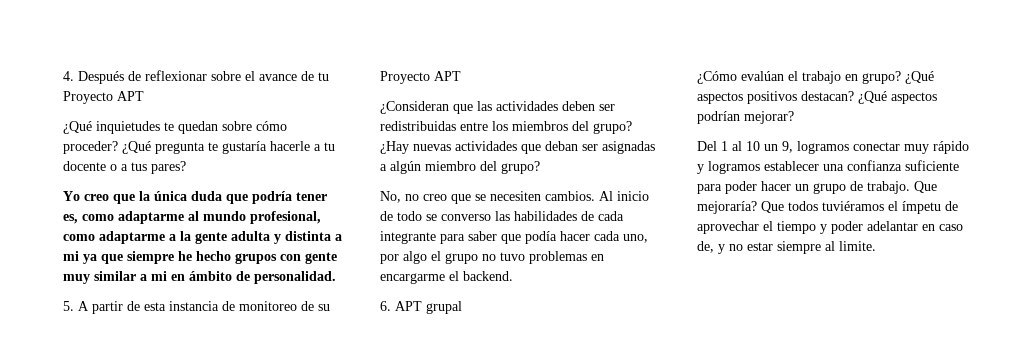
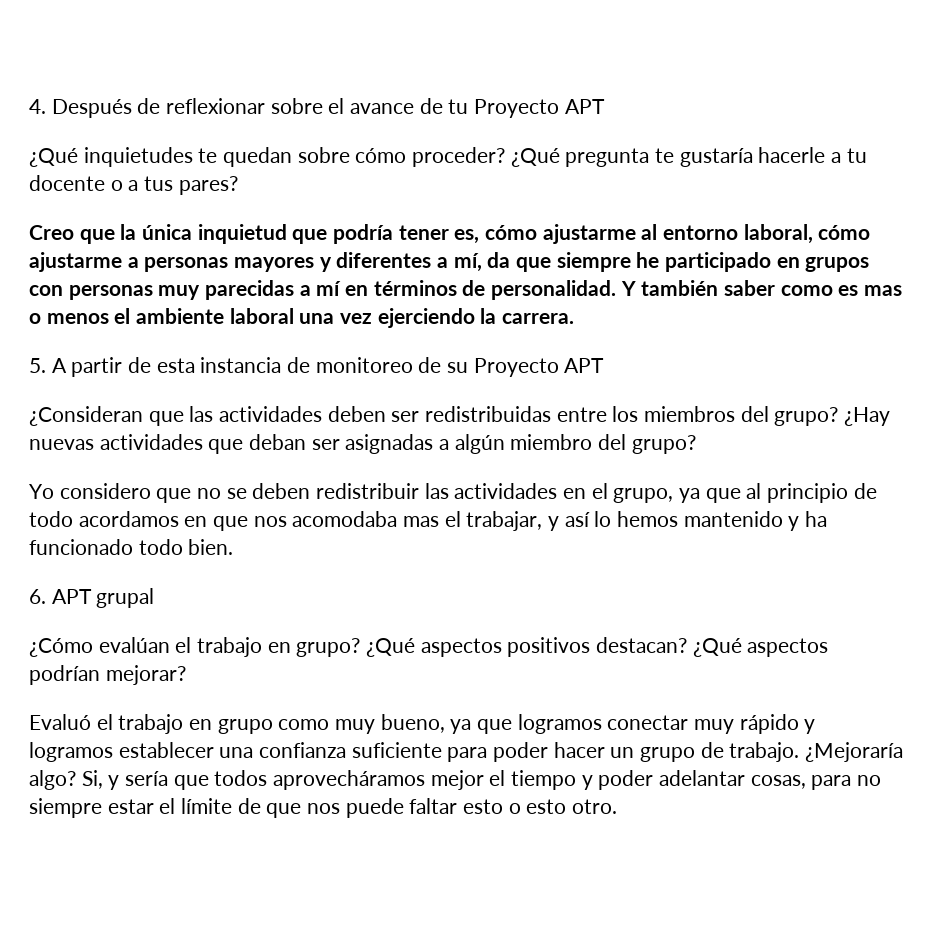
- Yo creo que la única duda que podría tener es, como adaptarme al mundo profesional, como adaptarme a la gente adulta y distinta a mi ya que siempre he hecho grupos con gente muy similar a mi en ámbito de personalidad.
+ Creo que la única inquietud que podría tener es, cómo ajustarme al entorno laboral, cómo ajustarme a personas mayores y diferentes a mí, da que siempre he participado en grupos con personas muy parecidas a mí en términos de personalidad. Y también saber como es mas o menos el ambiente laboral una vez ejerciendo la carrera.
- No, no creo que se necesiten cambios. Al inicio de todo se converso las habilidades de cada integrante para saber que podía hacer cada uno, por algo el grupo no tuvo problemas en encargarme el backend.
+ Yo considero que no se deben redistribuir las actividades en el grupo, ya que al principio de todo acordamos en que nos acomodaba mas el trabajar, y así lo hemos mantenido y ha funcionado todo bien.
- Del 1 al 10 un 9, logramos conectar muy rápido y logramos establecer una confianza suficiente para poder hacer un grupo de trabajo.
+ Evaluó el trabajo en grupo como muy bueno, ya que logramos conectar muy rápido y logramos establecer una confianza suficiente para poder hacer un grupo de trabajo.
- Que mejoraría? Que todos tuviéramos el ímpetu de aprovechar el tiempo y poder adelantar en caso de, y no estar siempre al limite.
+ ¿Mejoraría algo? Si, y sería que todos aprovecháramos mejor el tiempo y poder adelantar cosas, para no siempre estar el límite de que nos puede faltar esto o esto otro.

